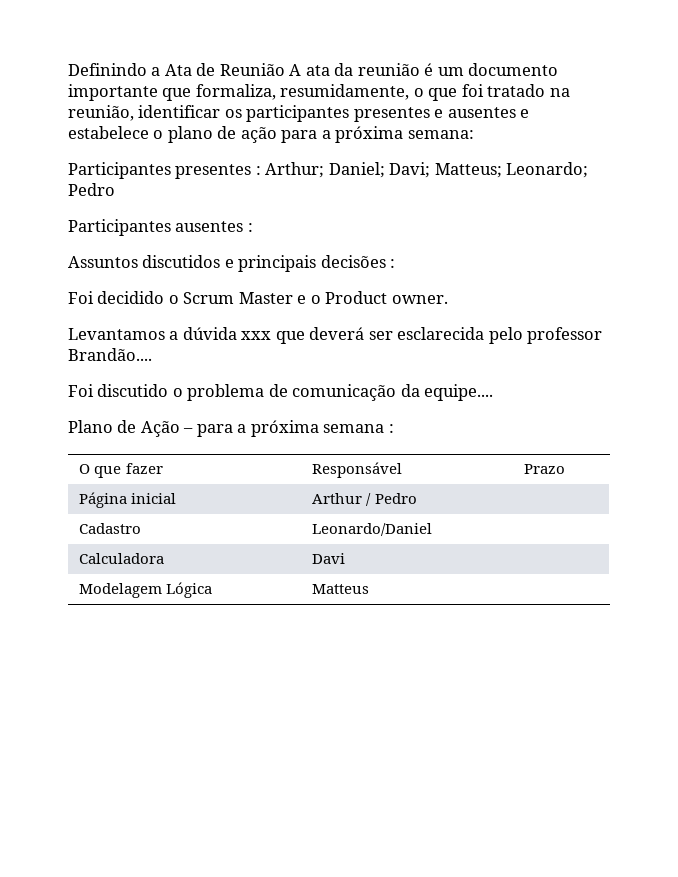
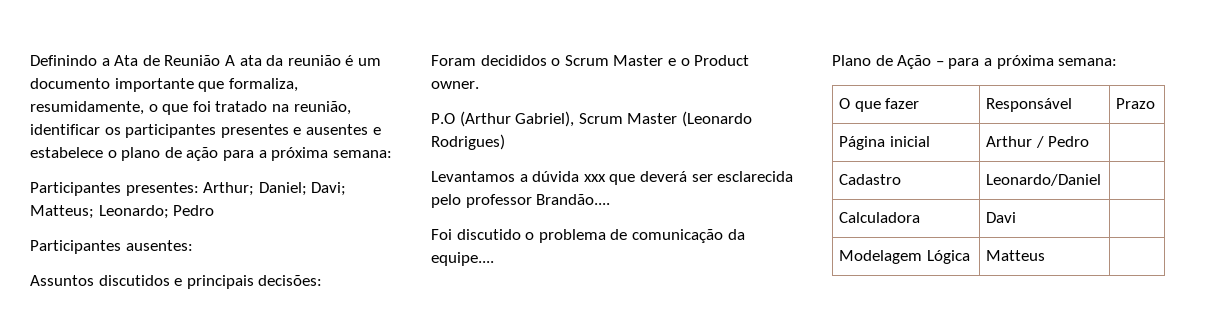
- Participantes presentes : Arthur; Daniel; Davi; Matteus; Leonardo; Pedro
+ Participantes presentes: Arthur; Daniel; Davi; Matteus; Leonardo; Pedro
- Participantes ausentes :
+ Participantes ausentes:
- Assuntos discutidos e principais decisões :
- Foi decidido o Scrum Master e o Product owner.
+ Assuntos discutidos e principais decisões:
+ Foram decididos o Scrum Master e o Product owner.
+ P.O (Arthur Gabriel), Scrum Master (Leonardo Rodrigues)
- Plano de Ação – para a próxima semana :
+ Plano de Ação – para a próxima semana:

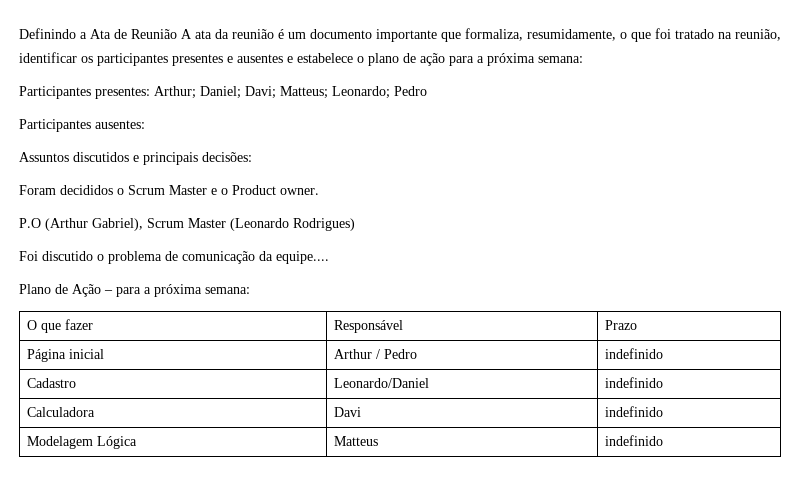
- Levantamos a dúvida xxx que deverá ser esclarecida pelo professor Brandão....
- Página inicial | Arthur / Pedro |
+ Página inicial | Arthur / Pedro | indefinido
- Cadastro | Leonardo/Daniel |
+ Cadastro | Leonardo/Daniel | indefinido
- Calculadora | Davi |
+ Calculadora | Davi | indefinido
- Modelagem Lógica | Matteus |
+ Modelagem Lógica | Matteus | indefinido

